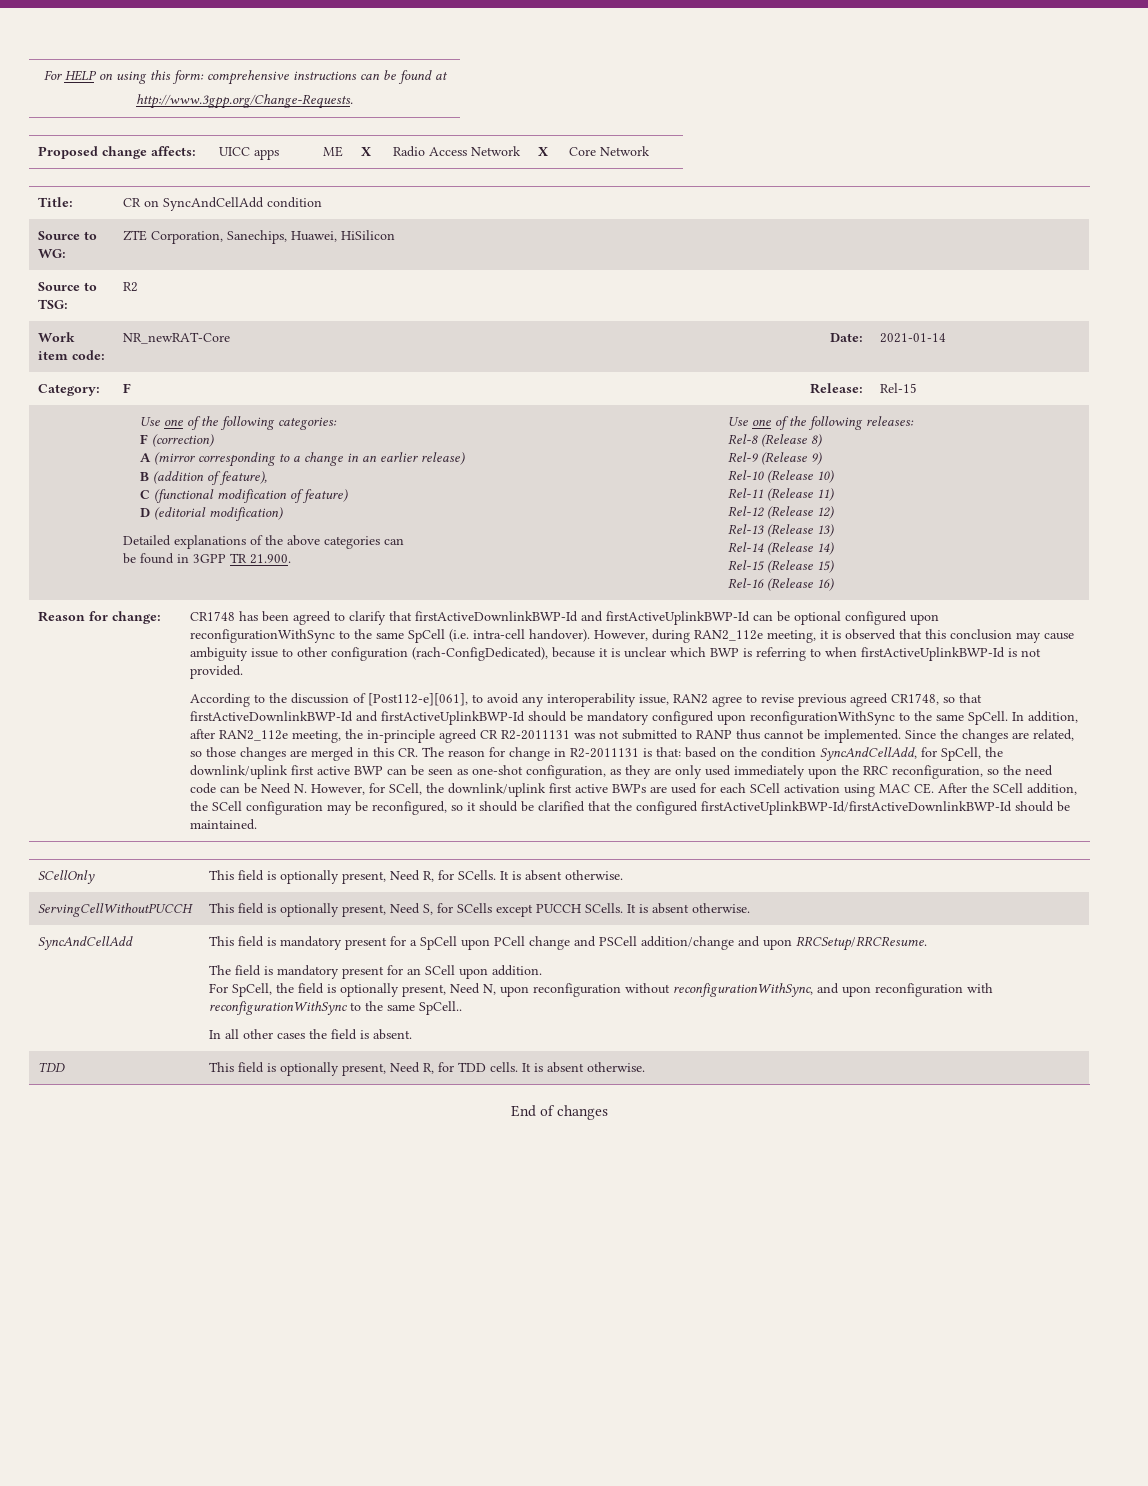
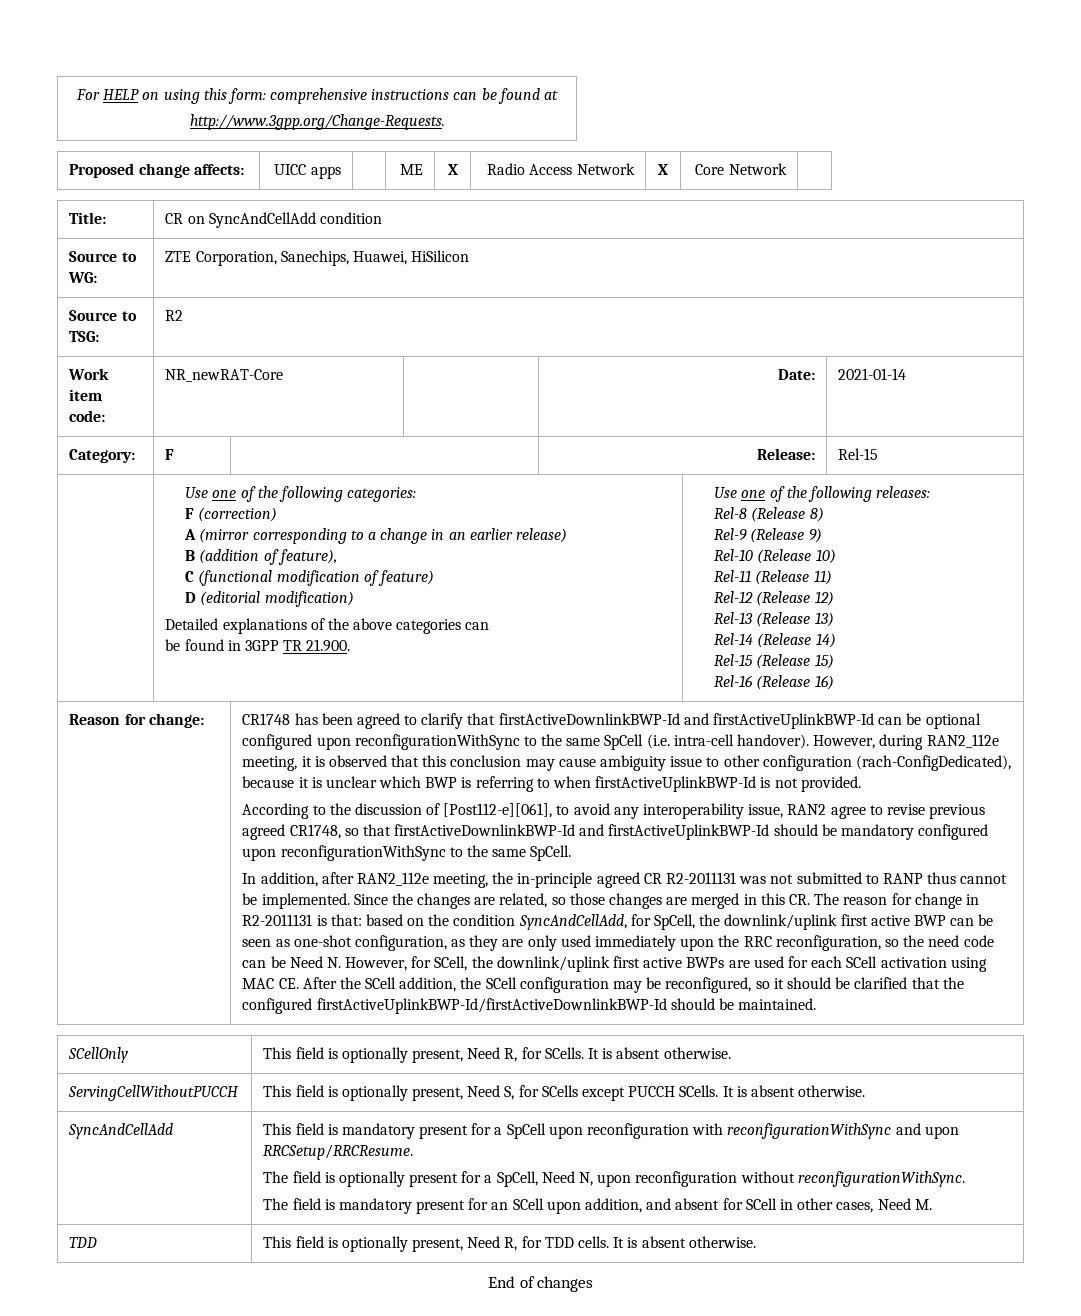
- According to the discussion of [Post112-e][061], to avoid any interoperability issue, RAN2 agree to revise previous agreed CR1748, so that firstActiveDownlinkBWP-Id and firstActiveUplinkBWP-Id should be mandatory configured upon reconfigurationWithSync to the same SpCell. In addition, after RAN2_112e meeting, the in-principle agreed CR R2-2011131 was not submitted to RANP thus cannot be implemented.
+ According to the discussion of [Post112-e][061], to avoid any interoperability issue, RAN2 agree to revise previous agreed CR1748, so that firstActiveDownlinkBWP-Id and firstActiveUplinkBWP-Id should be mandatory configured upon reconfigurationWithSync to the same SpCell.
+ In addition, after RAN2_112e meeting, the in-principle agreed CR R2-2011131 was not submitted to RANP thus cannot be implemented.
- This field is mandatory present for a SpCell upon PCell change and PSCell addition/change and upon RRCSetup/RRCResume.
+ This field is mandatory present for a SpCell upon reconfiguration with reconfigurationWithSync and upon RRCSetup/RRCResume.
+ The field is optionally present for a SpCell, Need N, upon reconfiguration without reconfigurationWithSync.
- The field is mandatory present for an SCell upon addition.
- For SpCell, the field is optionally present, Need N, upon reconfiguration without reconfigurationWithSync, and upon reconfiguration with reconfigurationWithSync to the same SpCell..
- In all other cases the field is absent.
+ The field is mandatory present for an SCell upon addition, and absent for SCell in other cases, Need M.

